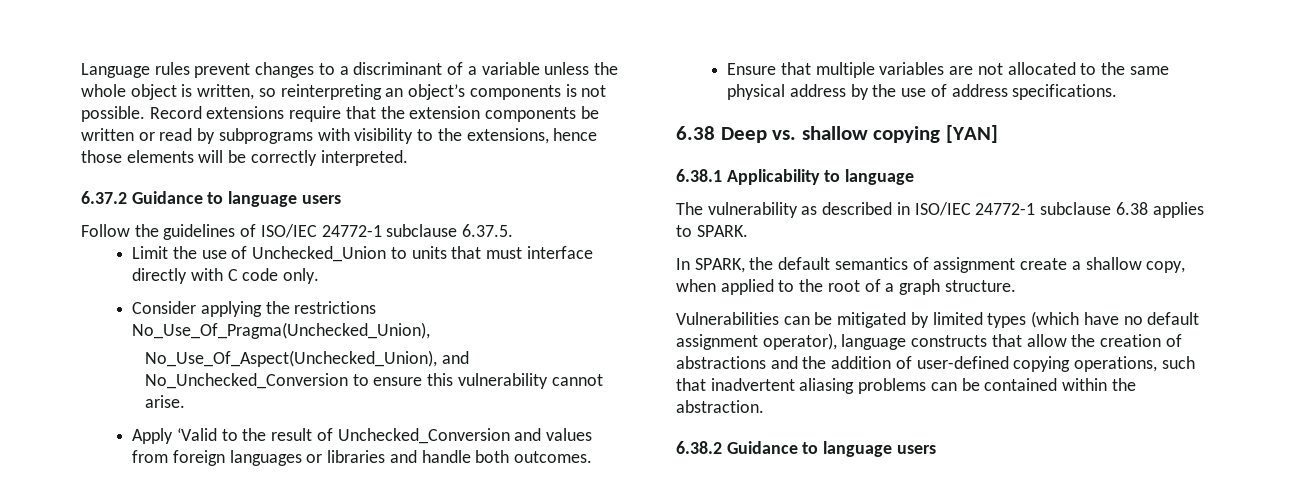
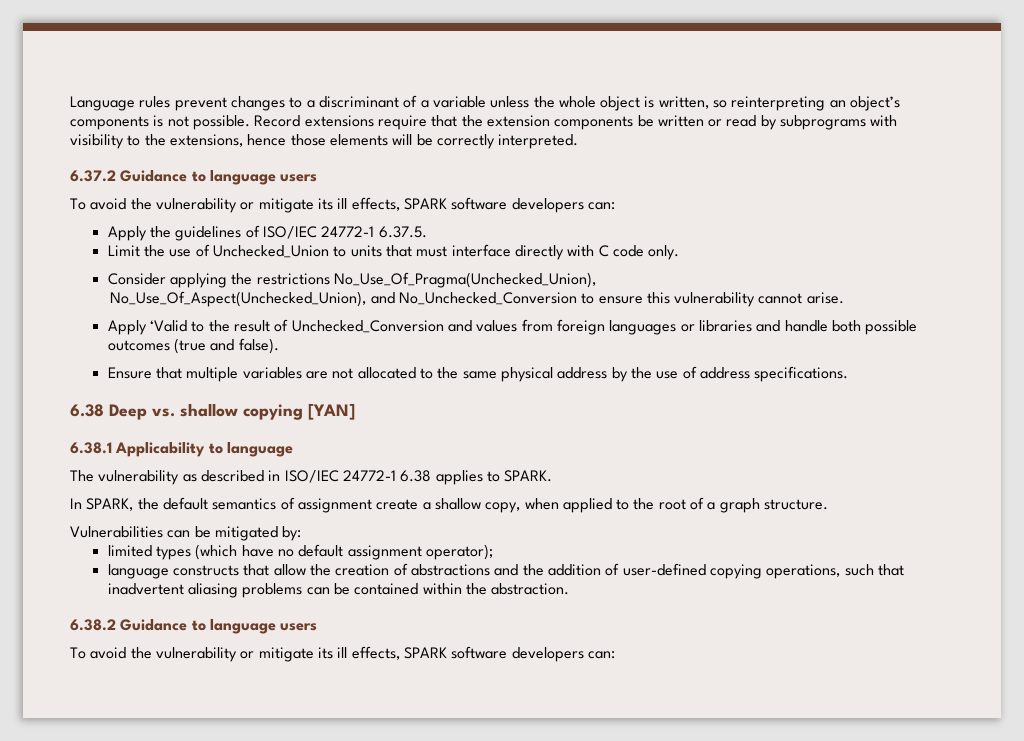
  6.37.2 Guidance to language users
- Follow the guidelines of ISO/IEC 24772-1 subclause 6.37.5.
+ To avoid the vulnerability or mitigate its ill effects, SPARK software developers can:
+ Apply the guidelines of ISO/IEC 24772-1 6.37.5.
- Apply ‘Valid to the result of Unchecked_Conversion and values from foreign languages or libraries and handle both outcomes.
+ Apply ‘Valid to the result of Unchecked_Conversion and values from foreign languages or libraries and handle both possible outcomes (true and false).
- The vulnerability as described in ISO/IEC 24772-1 subclause 6.38 applies to SPARK.
+ The vulnerability as described in ISO/IEC 24772-1 6.38 applies to SPARK.
- Vulnerabilities can be mitigated by limited types (which have no default assignment operator), language constructs that allow the creation of abstractions and the addition of user-defined copying operations, such that inadvertent aliasing problems can be contained within the abstraction.
+ Vulnerabilities can be mitigated by:
+ limited types (which have no default assignment operator);
+ language constructs that allow the creation of abstractions and the addition of user-defined copying operations, such that inadvertent aliasing problems can be contained within the abstraction.
  6.38.2 Guidance to language users
+ To avoid the vulnerability or mitigate its ill effects, SPARK software developers can:

